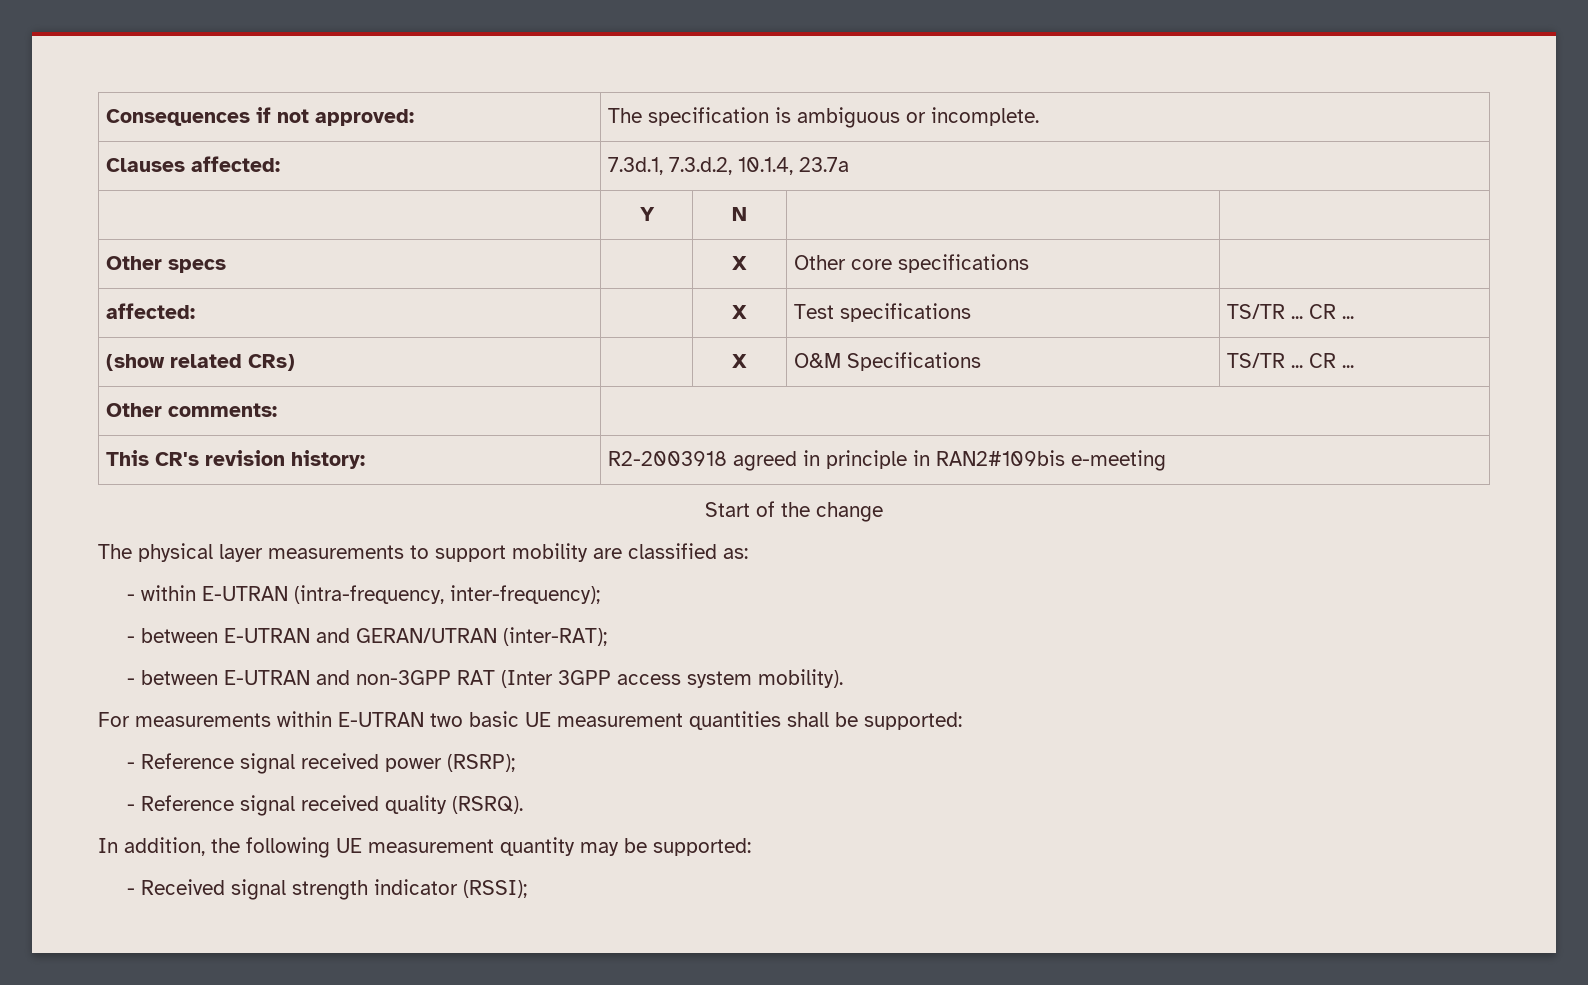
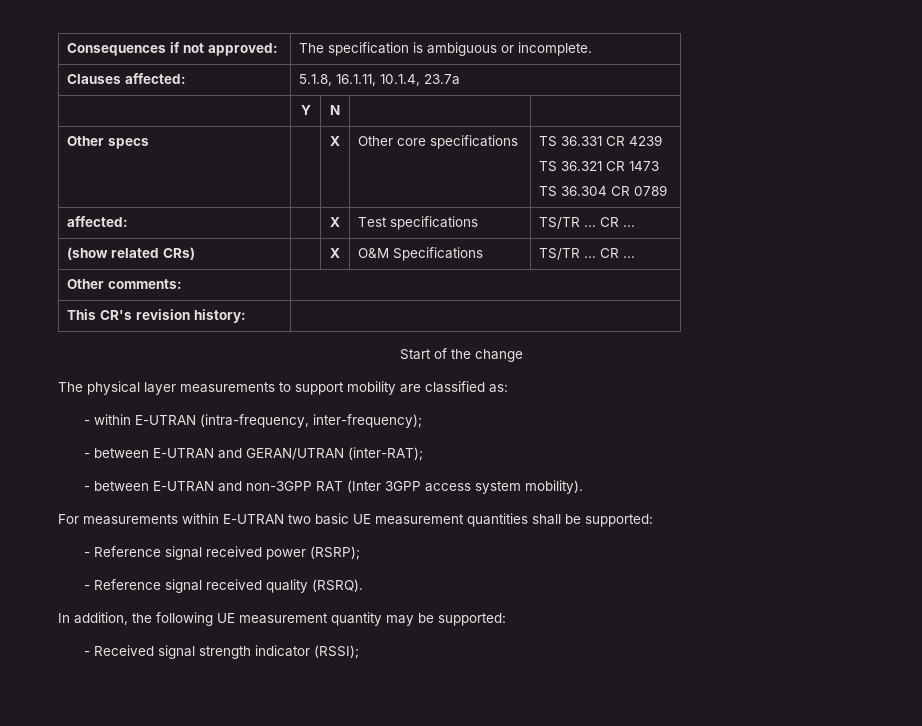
- Clauses affected: | 7.3d.1, 7.3.d.2, 10.1.4, 23.7a
+ Clauses affected: | 5.1.8, 16.1.11, 10.1.4, 23.7a
- Other specs | | X | Other core specifications |
+ Other specs | | X | Other core specifications | TS 36.331 CR 4239
+ TS 36.321 CR 1473
+ TS 36.304 CR 0789
- This CR's revision history: | R2-2003918 agreed in principle in RAN2#109bis e-meeting
+ This CR's revision history: |

